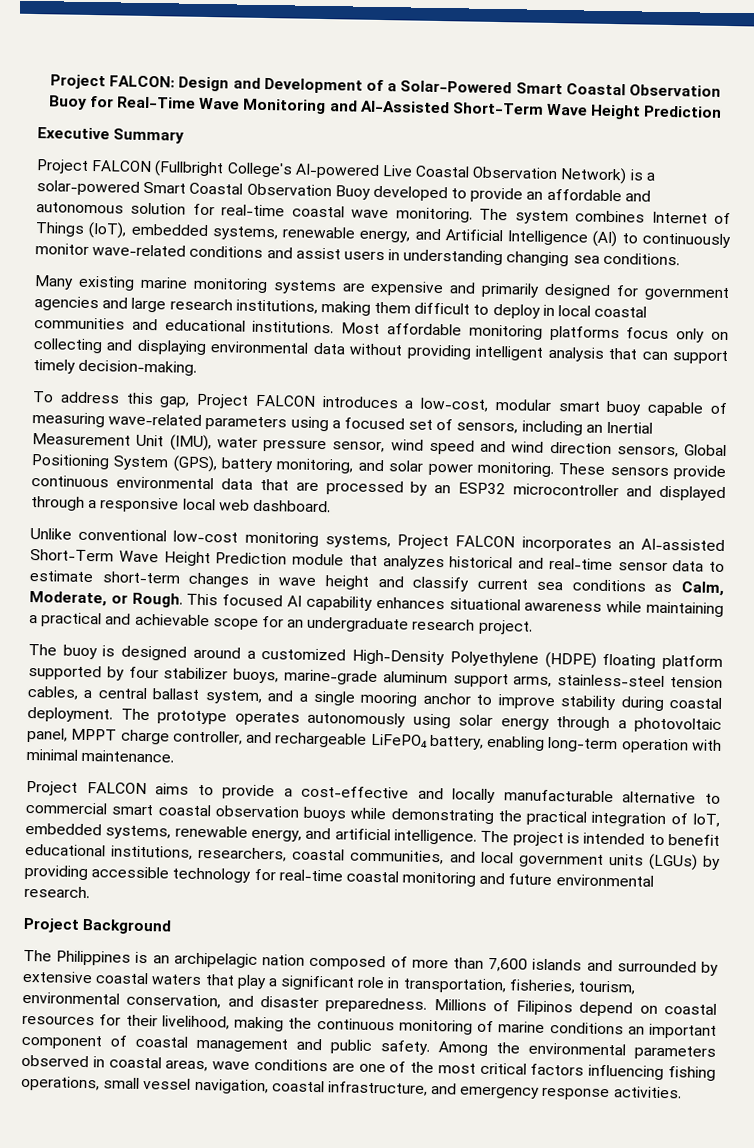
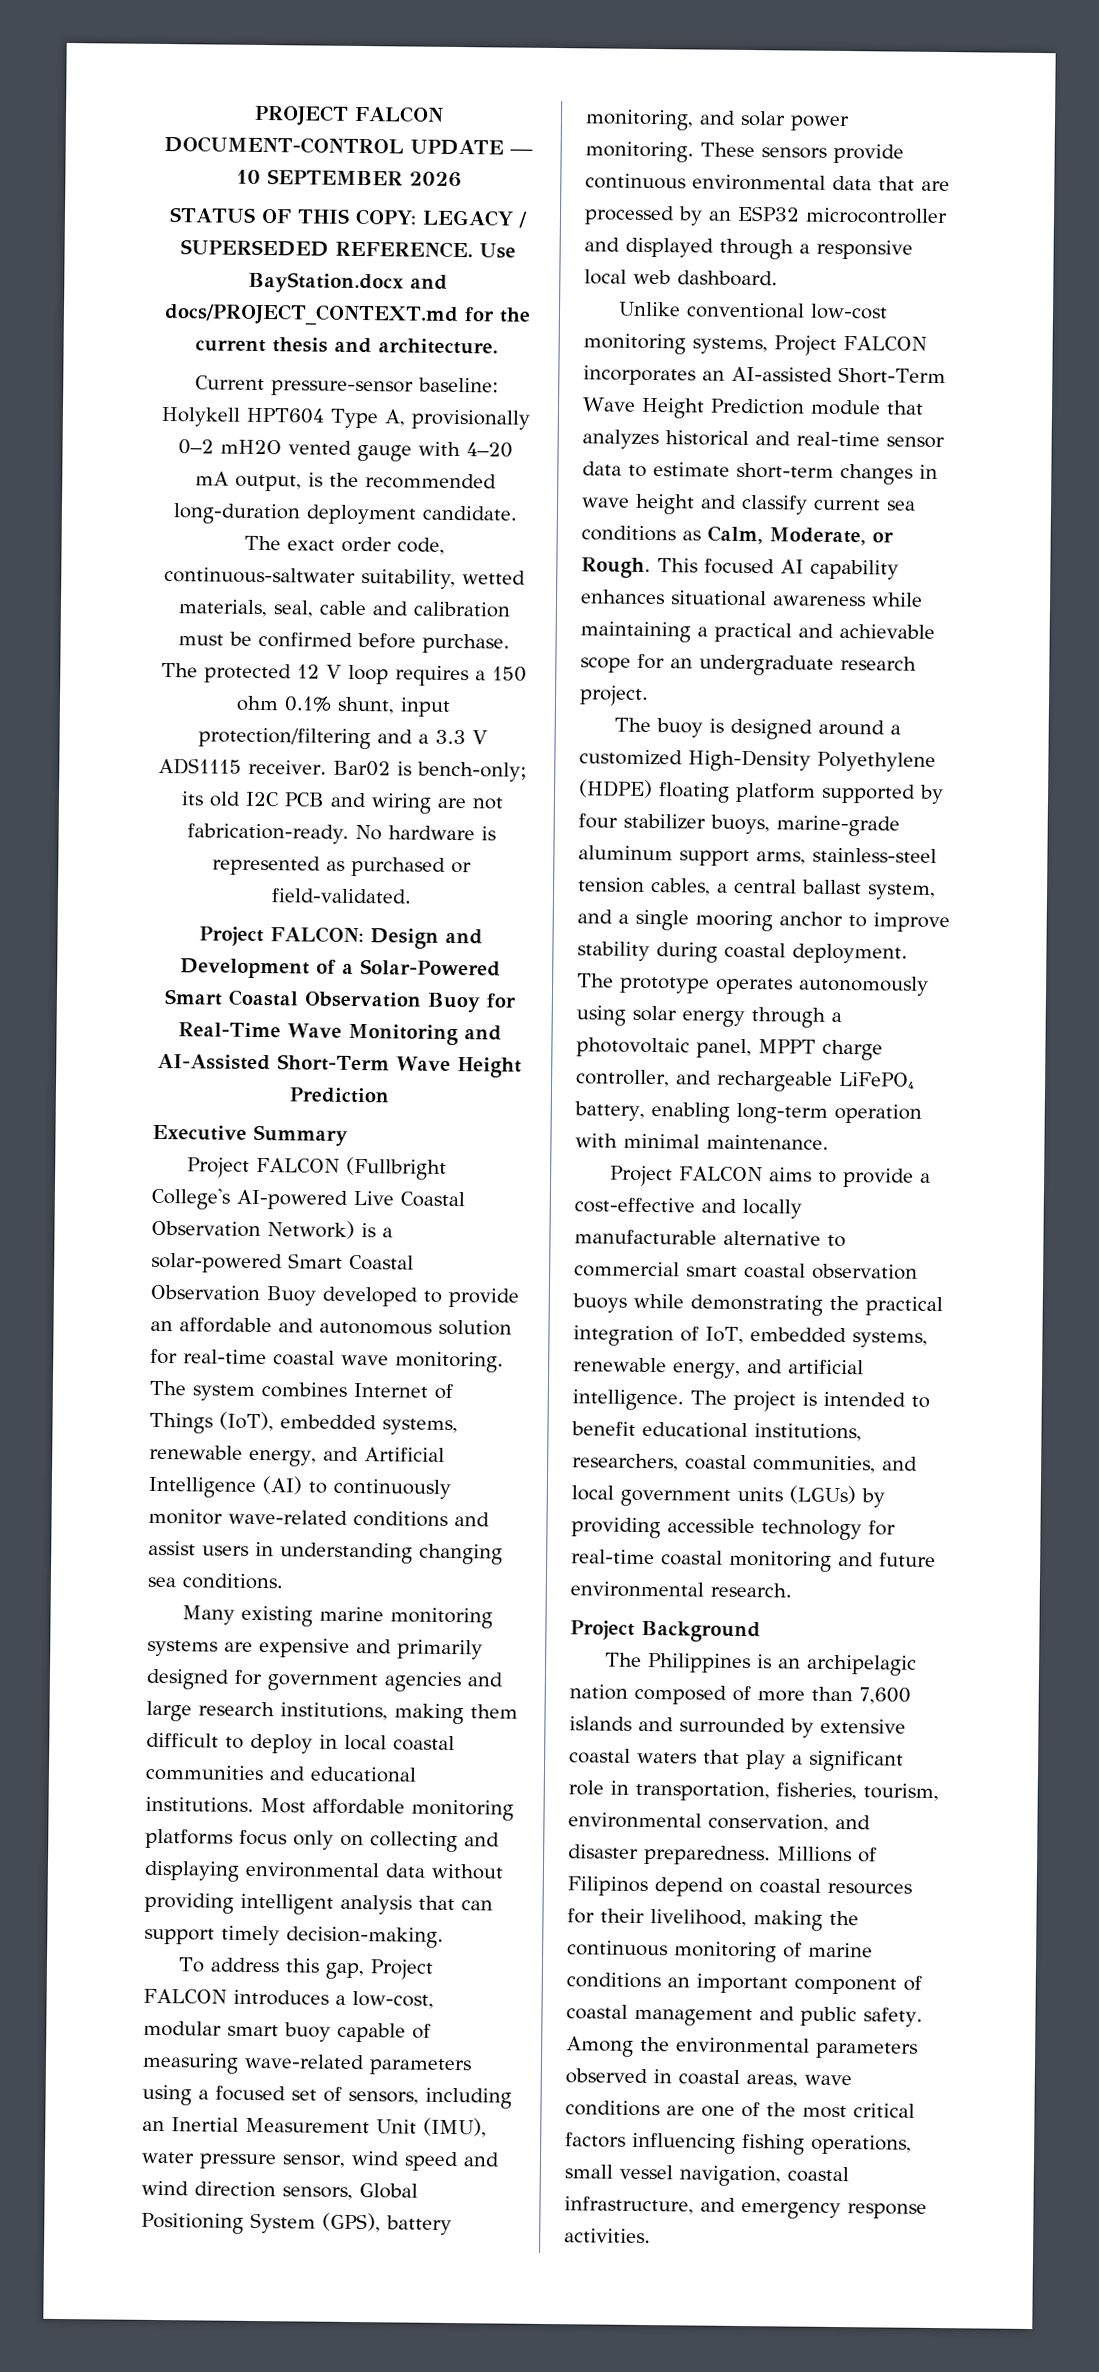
+ PROJECT FALCON DOCUMENT-CONTROL UPDATE — 10 SEPTEMBER 2026
+ STATUS OF THIS COPY: LEGACY / SUPERSEDED REFERENCE. Use BayStation.docx and docs/PROJECT_CONTEXT.md for the current thesis and architecture.
+ Current pressure-sensor baseline: Holykell HPT604 Type A, provisionally 0–2 mH2O vented gauge with 4–20 mA output, is the recommended long-duration deployment candidate. The exact order code, continuous-saltwater suitability, wetted materials, seal, cable and calibration must be confirmed before purchase. The protected 12 V loop requires a 150 ohm 0.1% shunt, input protection/filtering and a 3.3 V ADS1115 receiver. Bar02 is bench-only; its old I2C PCB and wiring are not fabrication-ready. No hardware is represented as purchased or field-validated.

